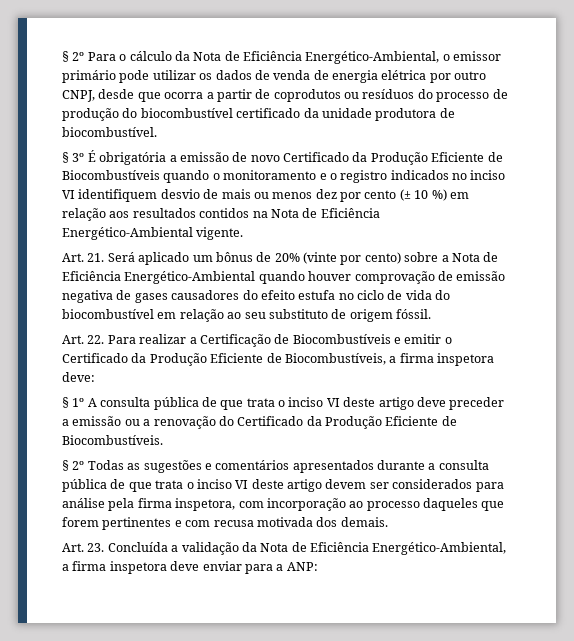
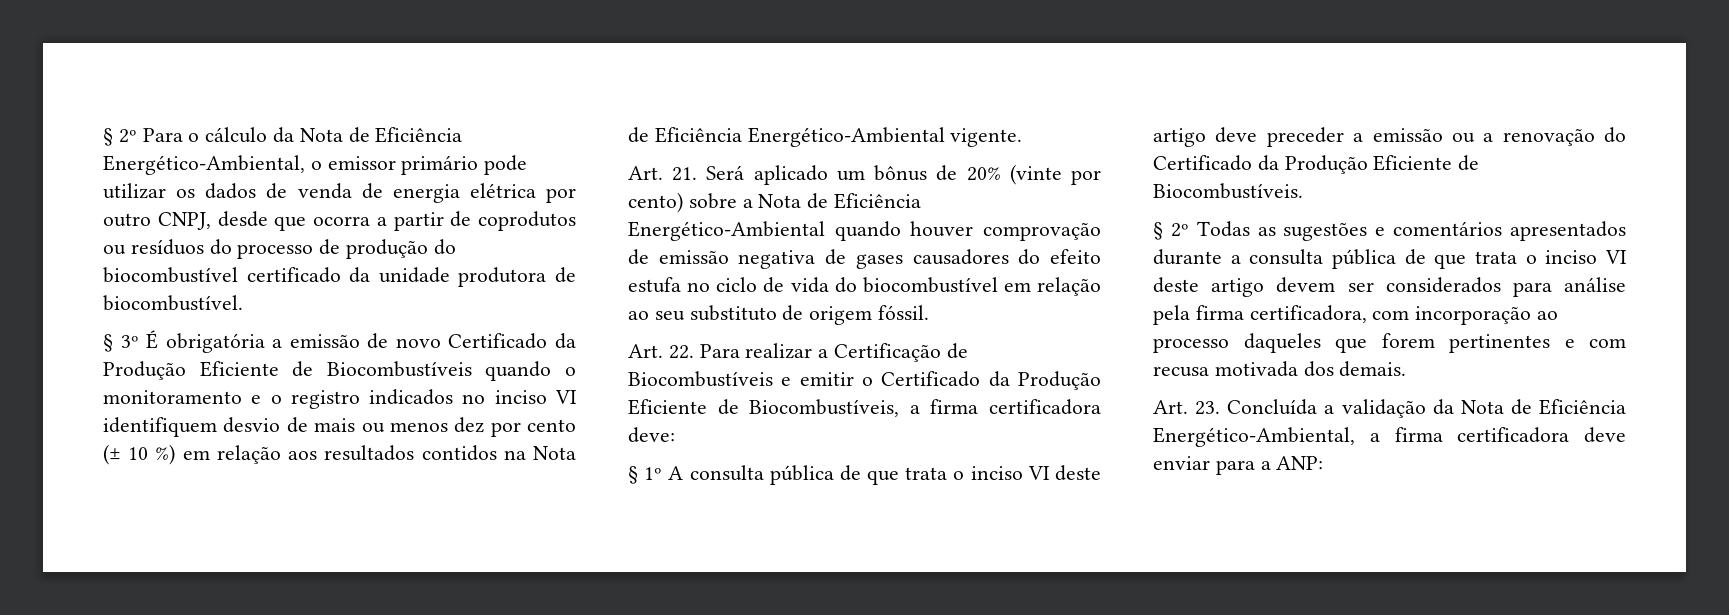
- Art. 22. Para realizar a Certificação de Biocombustíveis e emitir o Certificado da Produção Eficiente de Biocombustíveis, a firma inspetora deve:
+ Art. 22. Para realizar a Certificação de Biocombustíveis e emitir o Certificado da Produção Eficiente de Biocombustíveis, a firma certificadora deve:
- § 2º Todas as sugestões e comentários apresentados durante a consulta pública de que trata o inciso VI deste artigo devem ser considerados para análise pela firma inspetora, com incorporação ao processo daqueles que forem pertinentes e com recusa motivada dos demais.
+ § 2º Todas as sugestões e comentários apresentados durante a consulta pública de que trata o inciso VI deste artigo devem ser considerados para análise pela firma certificadora, com incorporação ao processo daqueles que forem pertinentes e com recusa motivada dos demais.
- Art. 23. Concluída a validação da Nota de Eficiência Energético-Ambiental, a firma inspetora deve enviar para a ANP:
+ Art. 23. Concluída a validação da Nota de Eficiência Energético-Ambiental, a firma certificadora deve enviar para a ANP:

